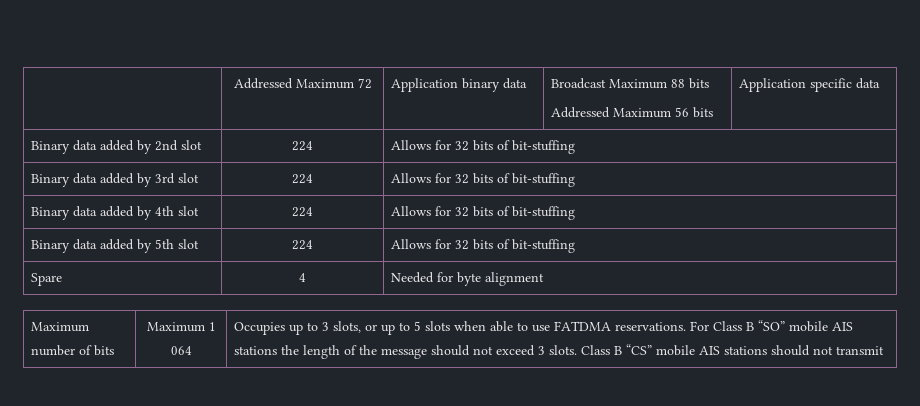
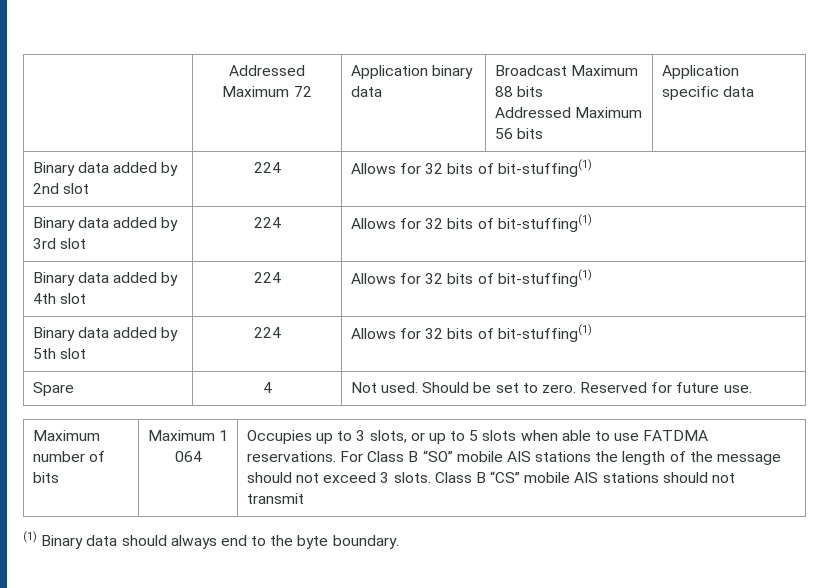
- Binary data added by 2nd slot | 224 | Allows for 32 bits of bit-stuffing
+ Binary data added by 2nd slot | 224 | Allows for 32 bits of bit-stuffing(1)
- Binary data added by 3rd slot | 224 | Allows for 32 bits of bit-stuffing
+ Binary data added by 3rd slot | 224 | Allows for 32 bits of bit-stuffing(1)
- Binary data added by 4th slot | 224 | Allows for 32 bits of bit-stuffing
+ Binary data added by 4th slot | 224 | Allows for 32 bits of bit-stuffing(1)
- Binary data added by 5th slot | 224 | Allows for 32 bits of bit-stuffing
+ Binary data added by 5th slot | 224 | Allows for 32 bits of bit-stuffing(1)
- Spare | 4 | Needed for byte alignment
+ Spare | 4 | Not used. Should be set to zero. Reserved for future use.
+ (1) Binary data should always end to the byte boundary.

